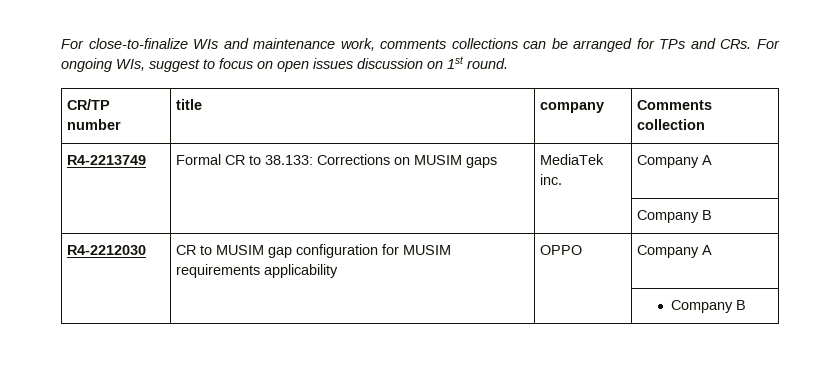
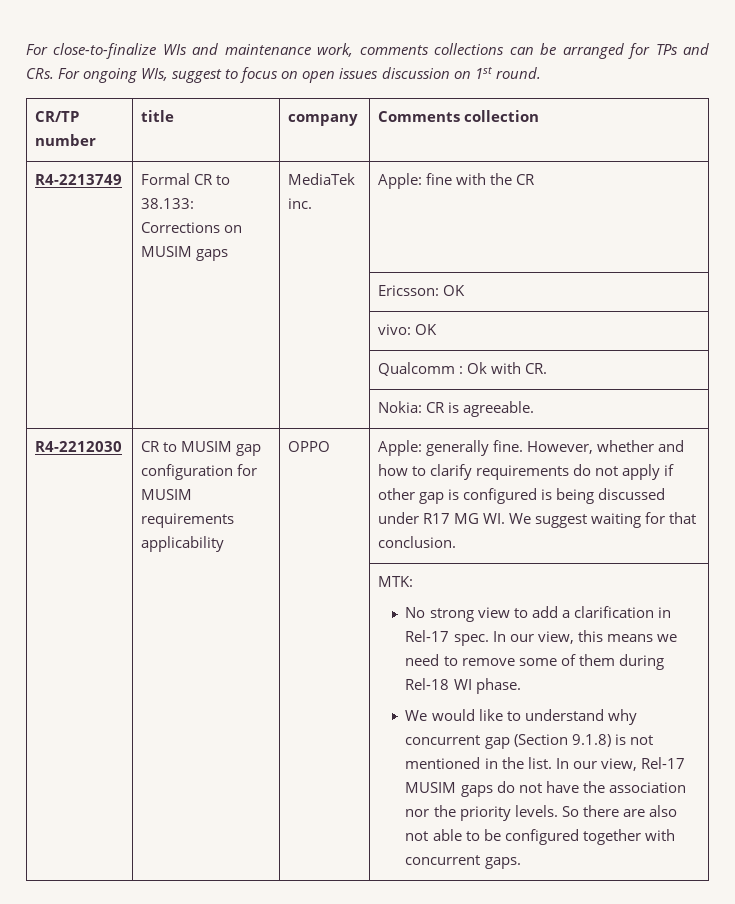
- R4-2213749 | Formal CR to 38.133: Corrections on MUSIM gaps | MediaTek inc. | Company A
- | | | Company B
+ R4-2213749 | Formal CR to 38.133: Corrections on MUSIM gaps | MediaTek inc. | Apple: fine with the CR
+ | | | Ericsson: OK
+ | | | vivo: OK
+ | | | Qualcomm : Ok with CR.
+ | | | Nokia: CR is agreeable.
- OPPO | Company A
- | | | Company B
+ OPPO | Apple: generally fine. However, whether and how to clarify requirements do not apply if other gap is configured is being discussed under R17 MG WI. We suggest waiting for that conclusion.
+ | | | MTK:
+ No strong view to add a clarification in Rel-17 spec. In our view, this means we need to remove some of them during Rel-18 WI phase.
+ We would like to understand why concurrent gap (Section 9.1.8) is not mentioned in the list. In our view, Rel-17 MUSIM gaps do not have the association nor the priority levels. So there are also not able to be configured together with concurrent gaps.

